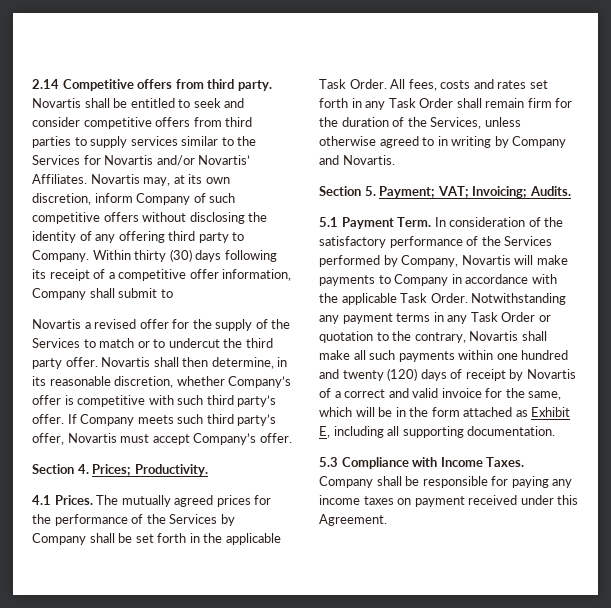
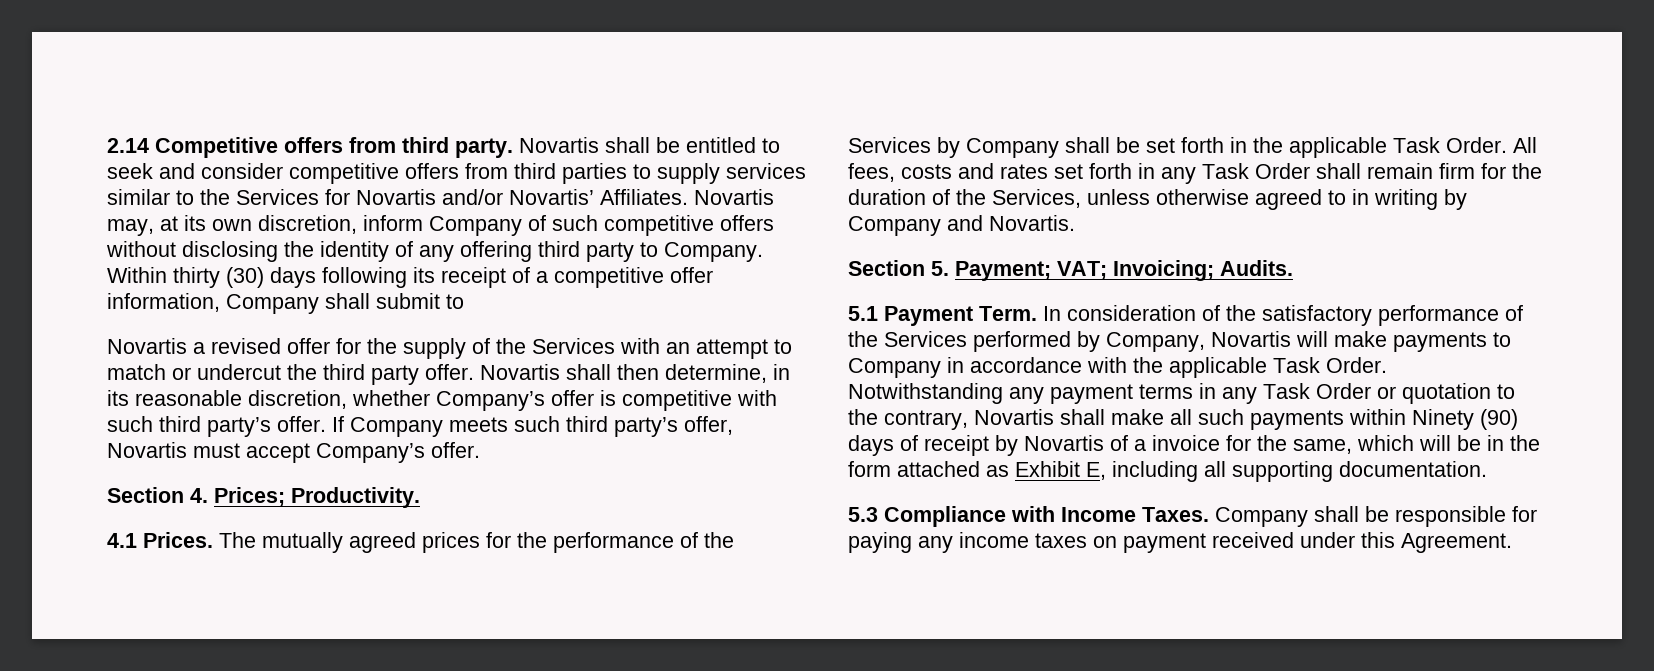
- Novartis a revised offer for the supply of the Services to match or to undercut the third party offer.
+ Novartis a revised offer for the supply of the Services with an attempt to match or undercut the third party offer.
- Notwithstanding any payment terms in any Task Order or quotation to the contrary, Novartis shall make all such payments within one hundred and twenty (120) days of receipt by Novartis of a correct and valid invoice for the same, which will be in the form attached as Exhibit E, including all supporting documentation.
+ Notwithstanding any payment terms in any Task Order or quotation to the contrary, Novartis shall make all such payments within Ninety (90) days of receipt by Novartis of a invoice for the same, which will be in the form attached as Exhibit E, including all supporting documentation.

